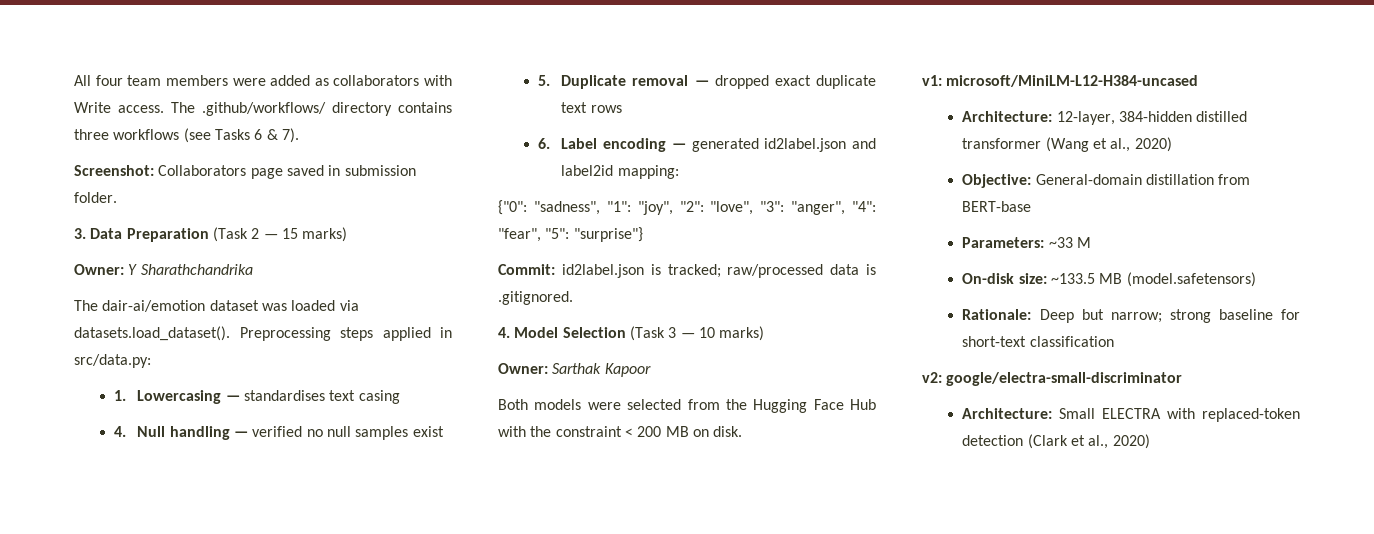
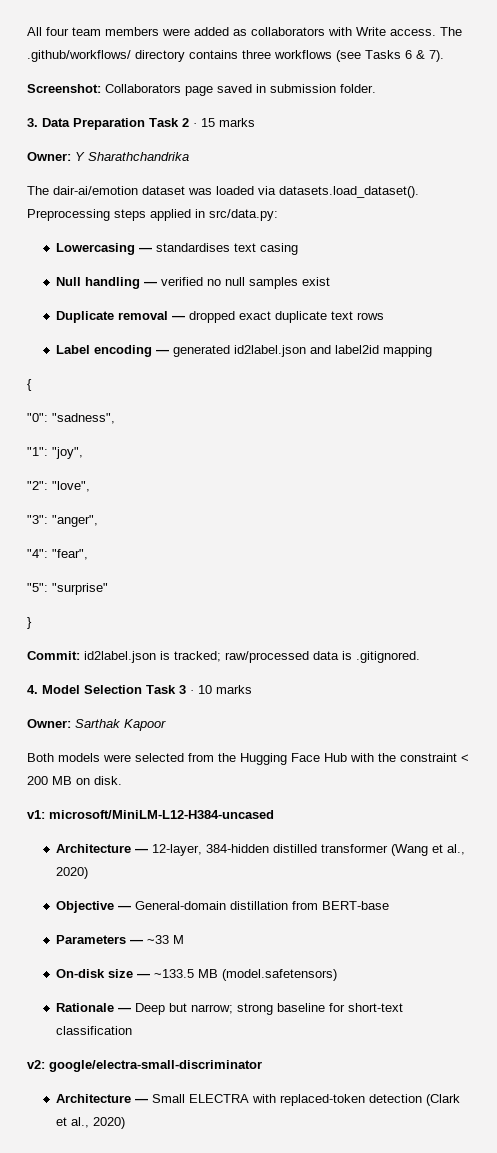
- 3. Data Preparation (Task 2 — 15 marks)
+ 3. Data Preparation Task 2 · 15 marks
- 1. Lowercasing — standardises text casing
+ Lowercasing — standardises text casing
- 4. Null handling — verified no null samples exist
+ Null handling — verified no null samples exist
- 5. Duplicate removal — dropped exact duplicate text rows
+ Duplicate removal — dropped exact duplicate text rows
- 6. Label encoding — generated id2label.json and label2id mapping:
- {"0": "sadness", "1": "joy", "2": "love", "3": "anger", "4": "fear", "5": "surprise"}
+ Label encoding — generated id2label.json and label2id mapping
+ {
+ "0": "sadness",
+ "1": "joy",
+ "2": "love",
+ "3": "anger",
+ "4": "fear",
+ "5": "surprise"
+ }
- 4. Model Selection (Task 3 — 10 marks)
+ 4. Model Selection Task 3 · 10 marks
- Architecture: 12-layer, 384-hidden distilled transformer (Wang et al., 2020)
+ Architecture — 12-layer, 384-hidden distilled transformer (Wang et al., 2020)
- Objective: General-domain distillation from BERT-base
+ Objective — General-domain distillation from BERT-base
- Parameters: ~33 M
+ Parameters — ~33 M
- On-disk size: ~133.5 MB (model.safetensors)
+ On-disk size — ~133.5 MB (model.safetensors)
- Rationale: Deep but narrow; strong baseline for short-text classification
+ Rationale — Deep but narrow; strong baseline for short-text classification
- Architecture: Small ELECTRA with replaced-token detection (Clark et al., 2020)
+ Architecture — Small ELECTRA with replaced-token detection (Clark et al., 2020)

